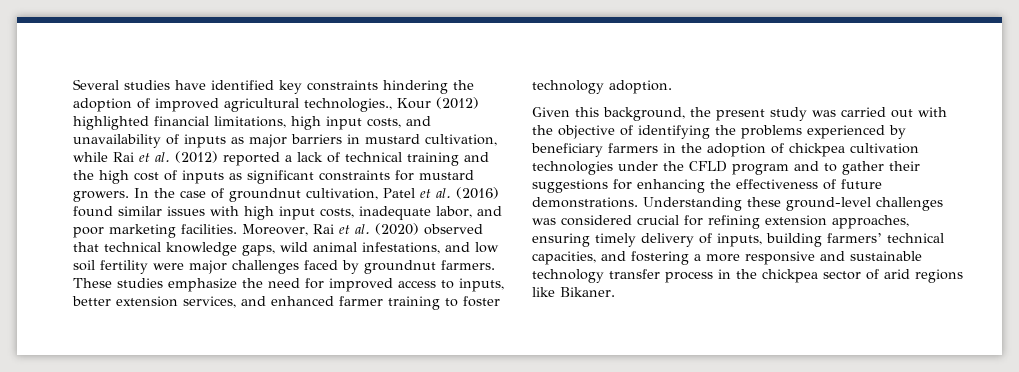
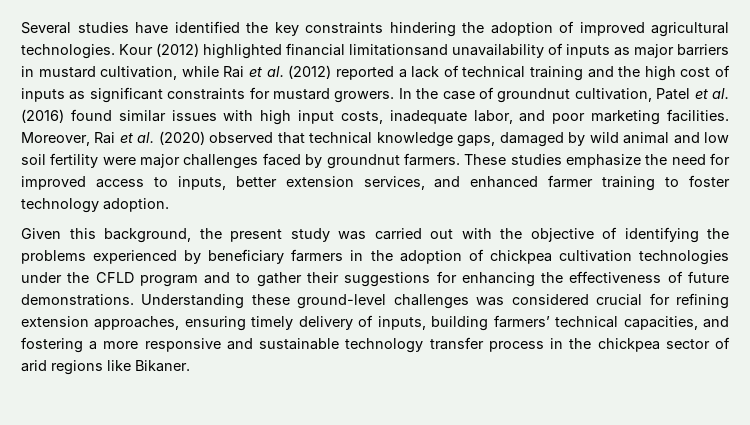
- Several studies have identified key constraints hindering the adoption of improved agricultural technologies., Kour (2012) highlighted financial limitations, high input costs, and unavailability of inputs as major barriers in mustard cultivation, while Rai et al. (2012) reported a lack of technical training and the high cost of inputs as significant constraints for mustard growers.
+ Several studies have identified the key constraints hindering the adoption of improved agricultural technologies. Kour (2012) highlighted financial limitationsand unavailability of inputs as major barriers in mustard cultivation, while Rai et al. (2012) reported a lack of technical training and the high cost of inputs as significant constraints for mustard growers.
- Moreover, Rai et al. (2020) observed that technical knowledge gaps, wild animal infestations, and low soil fertility were major challenges faced by groundnut farmers.
+ Moreover, Rai et al. (2020) observed that technical knowledge gaps, damaged by wild animal and low soil fertility were major challenges faced by groundnut farmers.

